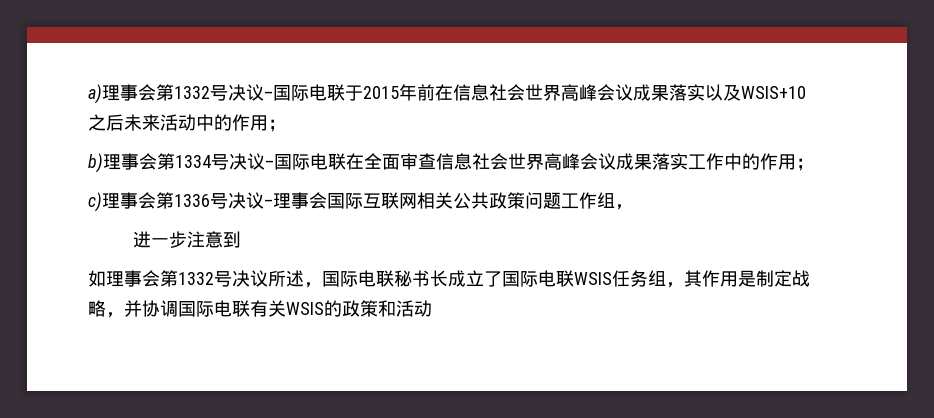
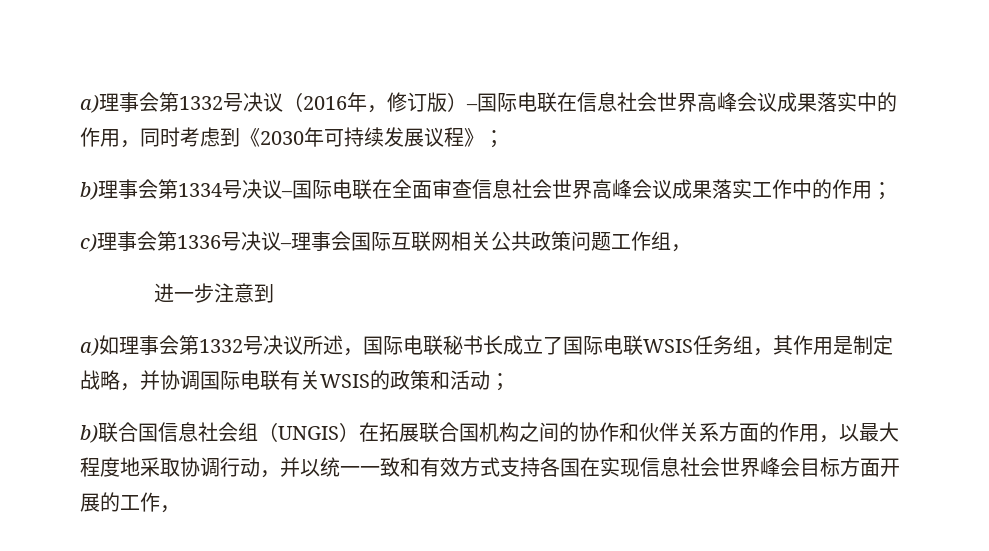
- a)理事会第1332号决议–国际电联于2015年前在信息社会世界高峰会议成果落实以及WSIS+10之后未来活动中的作用；
+ a)理事会第1332号决议（2016年，修订版）–国际电联在信息社会世界高峰会议成果落实中的作用，同时考虑到《2030年可持续发展议程》；
- 如理事会第1332号决议所述，国际电联秘书长成立了国际电联WSIS任务组，其作用是制定战略，并协调国际电联有关WSIS的政策和活动
+ a)如理事会第1332号决议所述，国际电联秘书长成立了国际电联WSIS任务组，其作用是制定战略，并协调国际电联有关WSIS的政策和活动；
+ b)联合国信息社会组（UNGIS）在拓展联合国机构之间的协作和伙伴关系方面的作用，以最大程度地采取协调行动，并以统一一致和有效方式支持各国在实现信息社会世界峰会目标方面开展的工作，

